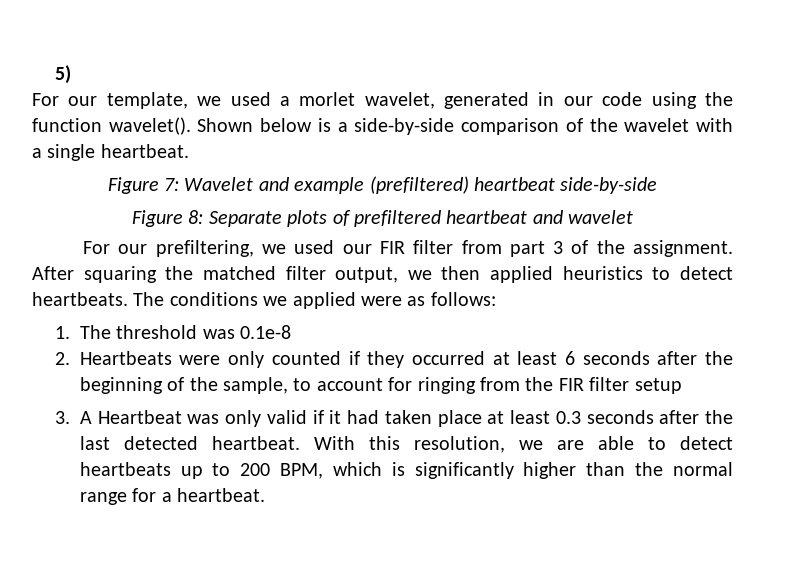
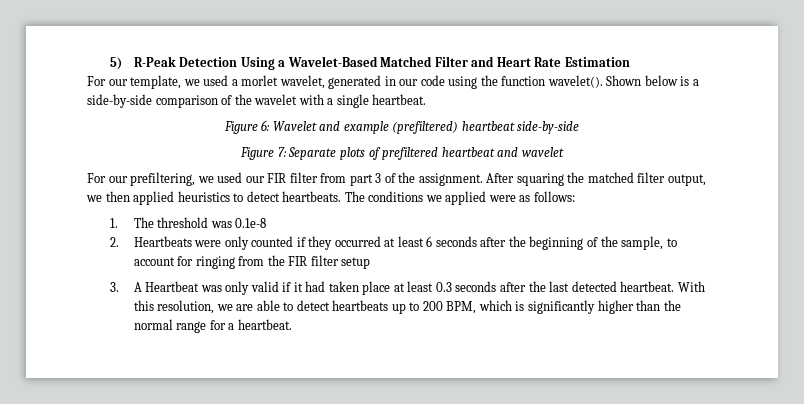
- 5)
+ 5) R-Peak Detection Using a Wavelet-Based Matched Filter and Heart Rate Estimation
- Figure 7: Wavelet and example (prefiltered) heartbeat side-by-side
+ Figure 6: Wavelet and example (prefiltered) heartbeat side-by-side
- Figure 8: Separate plots of prefiltered heartbeat and wavelet
+ Figure 7: Separate plots of prefiltered heartbeat and wavelet

